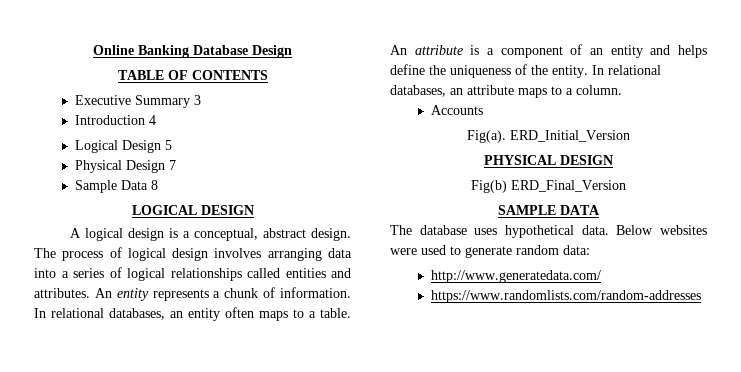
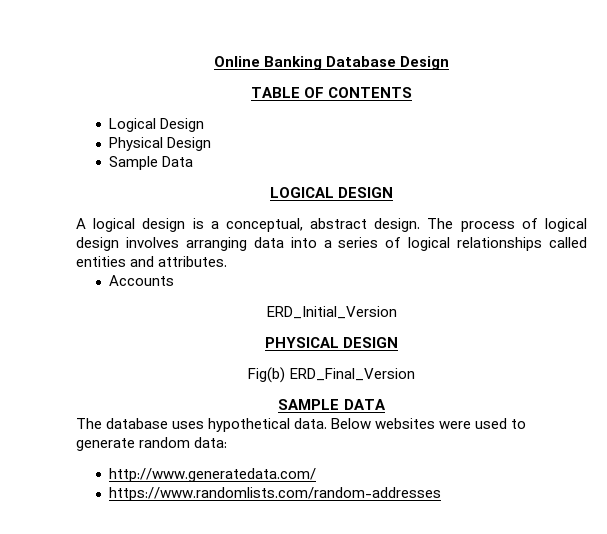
- Executive Summary 3
- Introduction 4
- Logical Design 5
+ Logical Design
- Physical Design 7
+ Physical Design
- Sample Data 8
+ Sample Data
- An entity represents a chunk of information. In relational databases, an entity often maps to a table. An attribute is a component of an entity and helps define the uniqueness of the entity. In relational databases, an attribute maps to a column.
- Fig(a).

